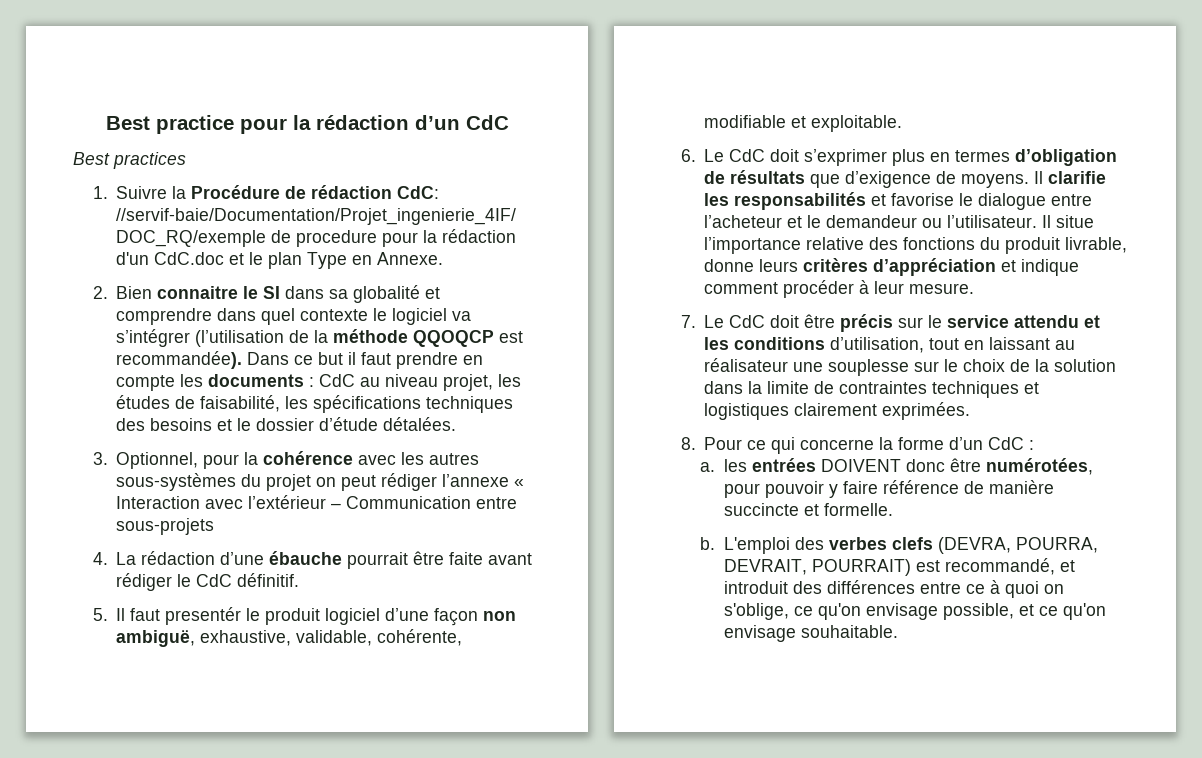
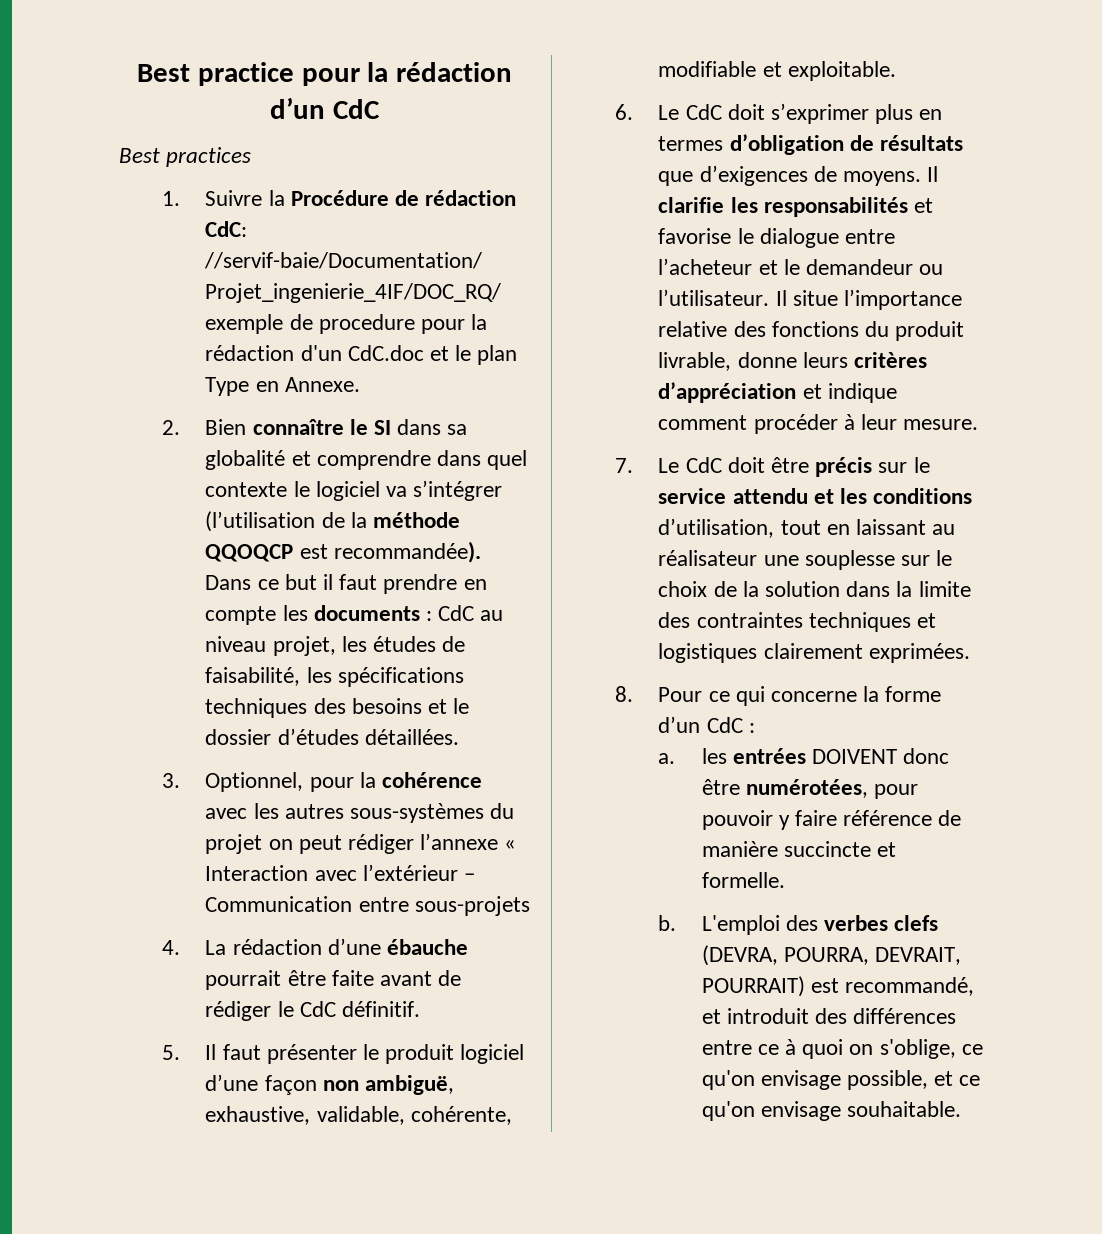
- 2. Bien connaitre le SI dans sa globalité et comprendre dans quel contexte le logiciel va s’intégrer (l’utilisation de la méthode QQOQCP est recommandée).
+ 2. Bien connaître le SI dans sa globalité et comprendre dans quel contexte le logiciel va s’intégrer (l’utilisation de la méthode QQOQCP est recommandée).
- Dans ce but il faut prendre en compte les documents : CdC au niveau projet, les études de faisabilité, les spécifications techniques des besoins et le dossier d’étude détalées.
+ Dans ce but il faut prendre en compte les documents : CdC au niveau projet, les études de faisabilité, les spécifications techniques des besoins et le dossier d’études détaillées.
- 4. La rédaction d’une ébauche pourrait être faite avant rédiger le CdC définitif.
+ 4. La rédaction d’une ébauche pourrait être faite avant de rédiger le CdC définitif.
- 5. Il faut presentér le produit logiciel d’une façon non ambiguë, exhaustive, validable, cohérente, modifiable et exploitable.
+ 5. Il faut présenter le produit logiciel d’une façon non ambiguë, exhaustive, validable, cohérente, modifiable et exploitable.
- 6. Le CdC doit s’exprimer plus en termes d’obligation de résultats que d’exigence de moyens.
+ 6. Le CdC doit s’exprimer plus en termes d’obligation de résultats que d’exigences de moyens.
- 7. Le CdC doit être précis sur le service attendu et les conditions d’utilisation, tout en laissant au réalisateur une souplesse sur le choix de la solution dans la limite de contraintes techniques et logistiques clairement exprimées.
+ 7. Le CdC doit être précis sur le service attendu et les conditions d’utilisation, tout en laissant au réalisateur une souplesse sur le choix de la solution dans la limite des contraintes techniques et logistiques clairement exprimées.

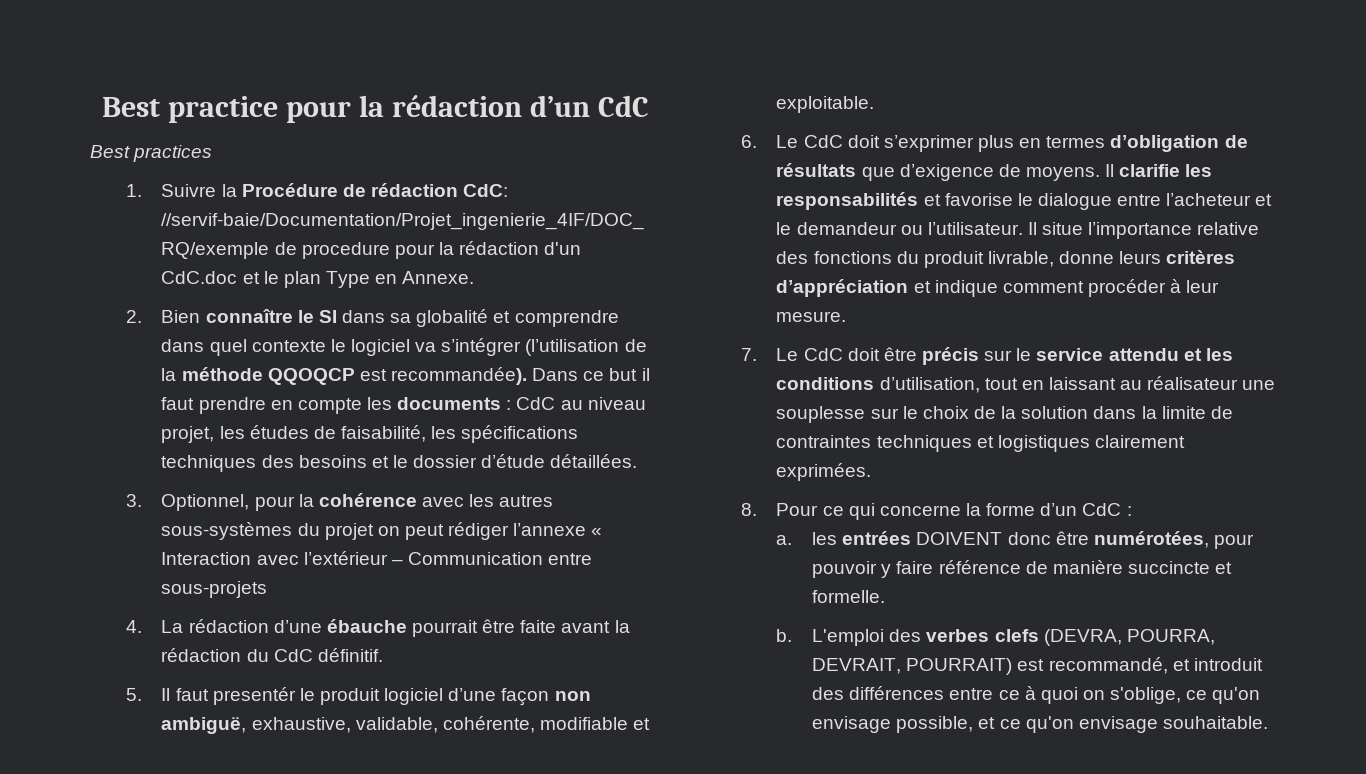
- Dans ce but il faut prendre en compte les documents : CdC au niveau projet, les études de faisabilité, les spécifications techniques des besoins et le dossier d’études détaillées.
+ Dans ce but il faut prendre en compte les documents : CdC au niveau projet, les études de faisabilité, les spécifications techniques des besoins et le dossier d’étude détaillées.
- 4. La rédaction d’une ébauche pourrait être faite avant de rédiger le CdC définitif.
+ 4. La rédaction d’une ébauche pourrait être faite avant la rédaction du CdC définitif.
- 5. Il faut présenter le produit logiciel d’une façon non ambiguë, exhaustive, validable, cohérente, modifiable et exploitable.
+ 5. Il faut presentér le produit logiciel d’une façon non ambiguë, exhaustive, validable, cohérente, modifiable et exploitable.
- 6. Le CdC doit s’exprimer plus en termes d’obligation de résultats que d’exigences de moyens.
+ 6. Le CdC doit s’exprimer plus en termes d’obligation de résultats que d’exigence de moyens.
- 7. Le CdC doit être précis sur le service attendu et les conditions d’utilisation, tout en laissant au réalisateur une souplesse sur le choix de la solution dans la limite des contraintes techniques et logistiques clairement exprimées.
+ 7. Le CdC doit être précis sur le service attendu et les conditions d’utilisation, tout en laissant au réalisateur une souplesse sur le choix de la solution dans la limite de contraintes techniques et logistiques clairement exprimées.

